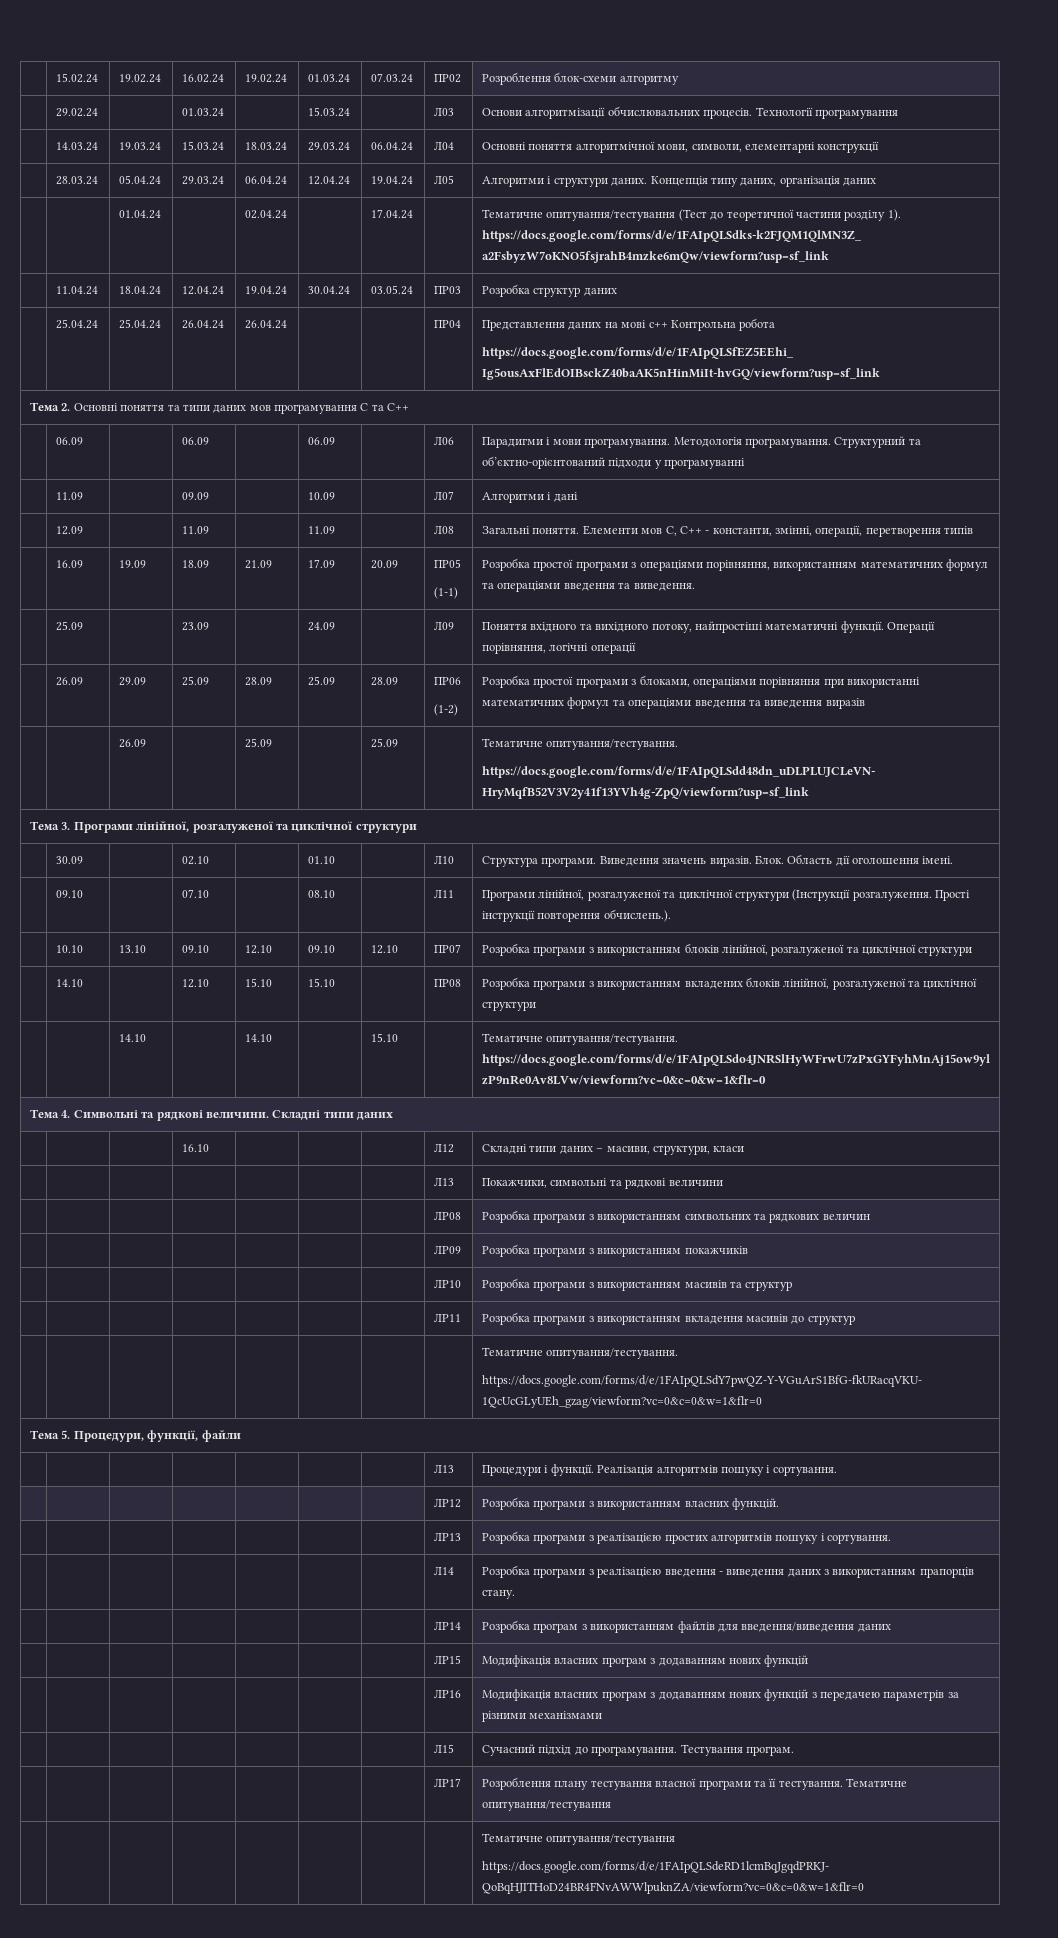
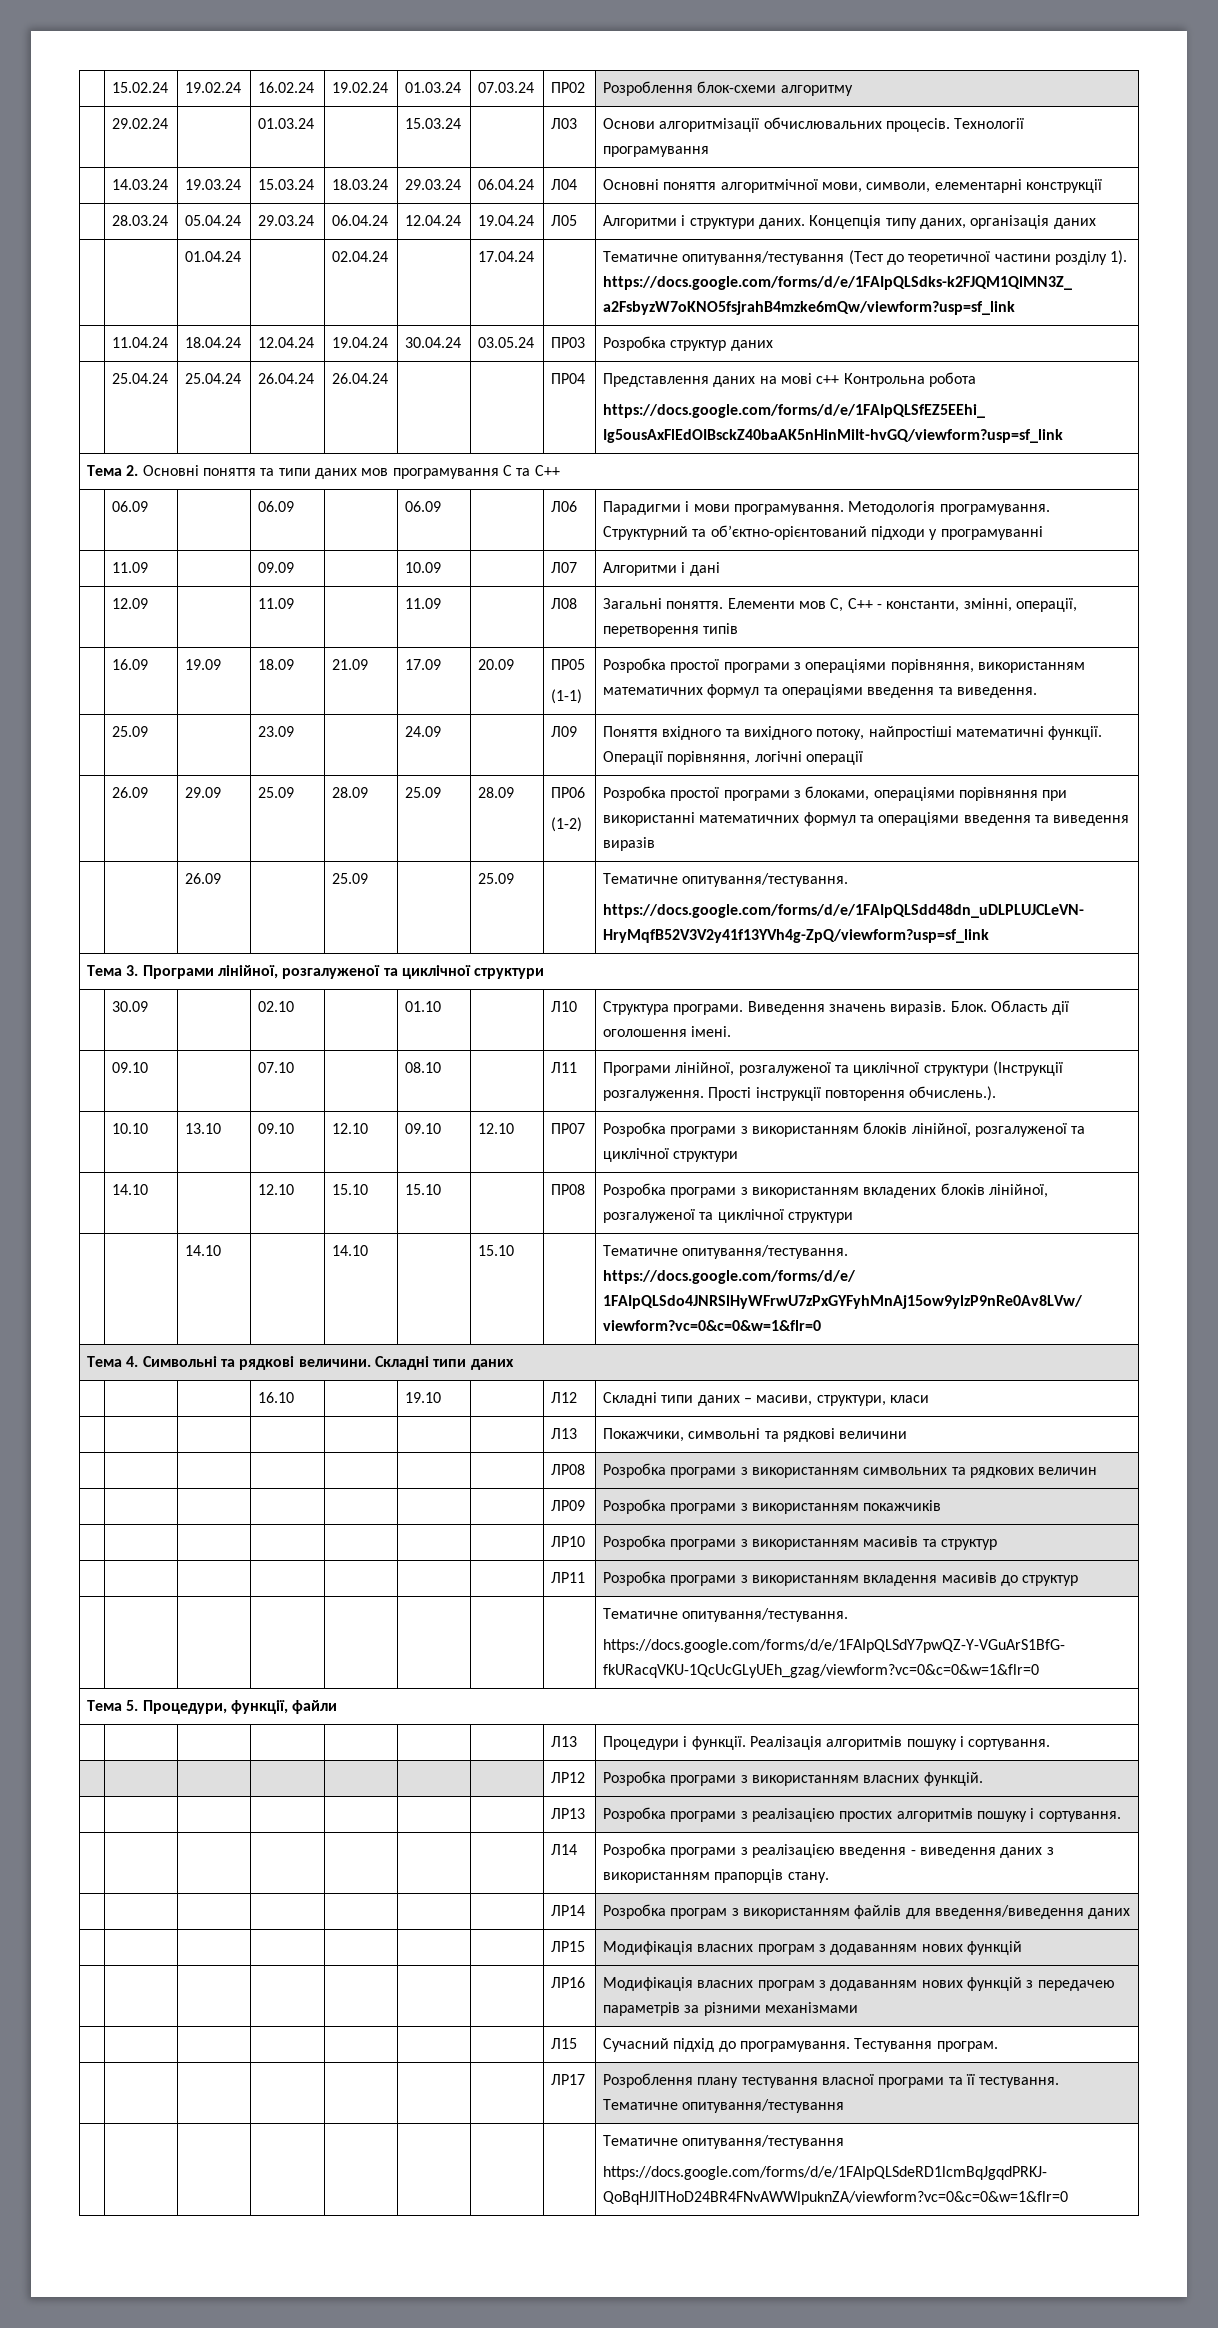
- | | | 16.10 | | | | Л12 | Складні типи даних – масиви, структури, класи
+ | | | 16.10 | | 19.10 | | Л12 | Складні типи даних – масиви, структури, класи

